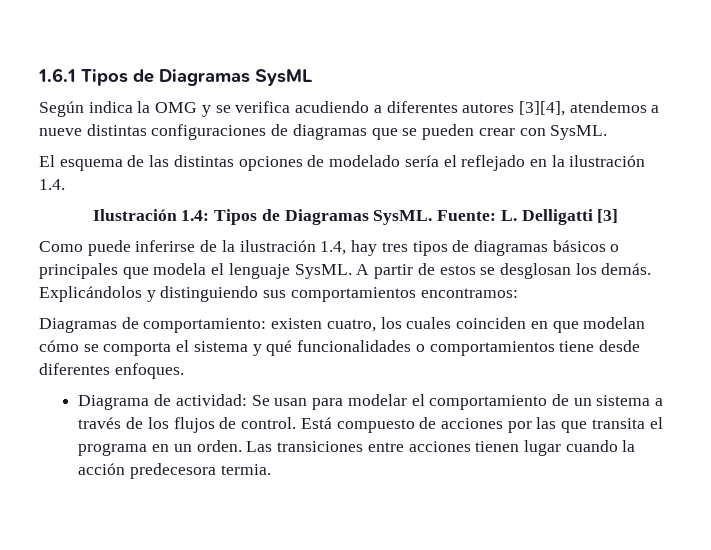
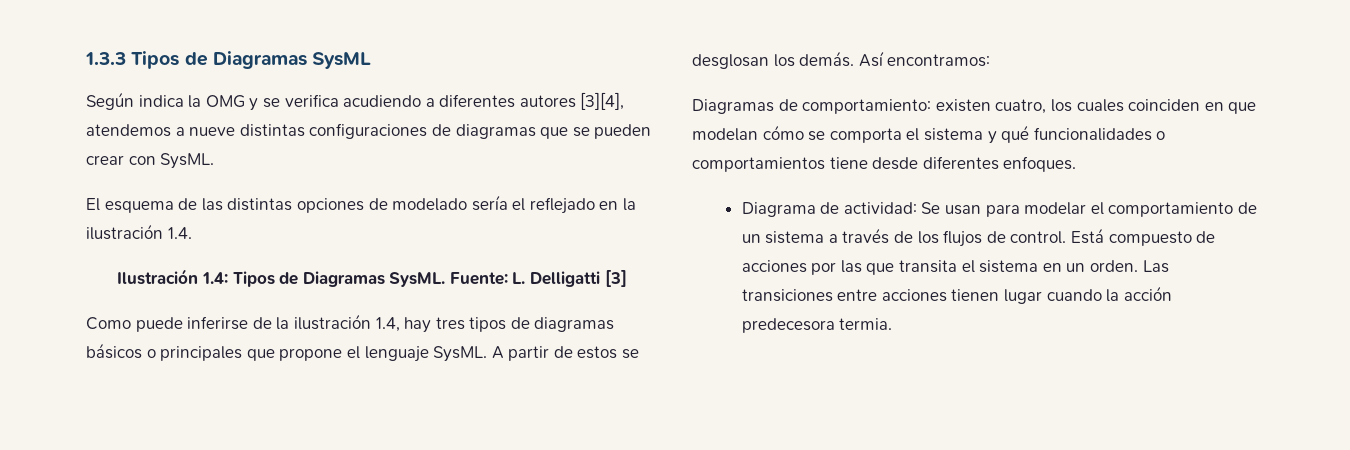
- 1.6.1 Tipos de Diagramas SysML
+ 1.3.3 Tipos de Diagramas SysML
- Como puede inferirse de la ilustración 1.4, hay tres tipos de diagramas básicos o principales que modela el lenguaje SysML.
+ Como puede inferirse de la ilustración 1.4, hay tres tipos de diagramas básicos o principales que propone el lenguaje SysML.
- Explicándolos y distinguiendo sus comportamientos encontramos:
+ Así encontramos:
- Está compuesto de acciones por las que transita el programa en un orden.
+ Está compuesto de acciones por las que transita el sistema en un orden.

